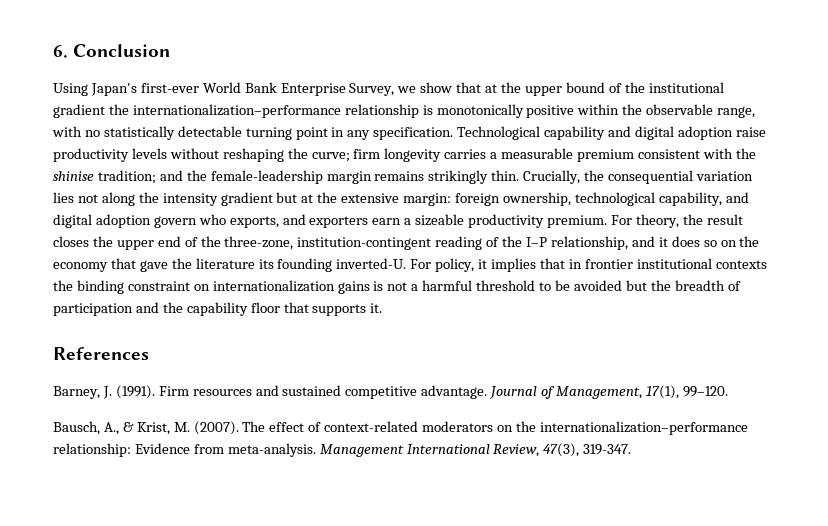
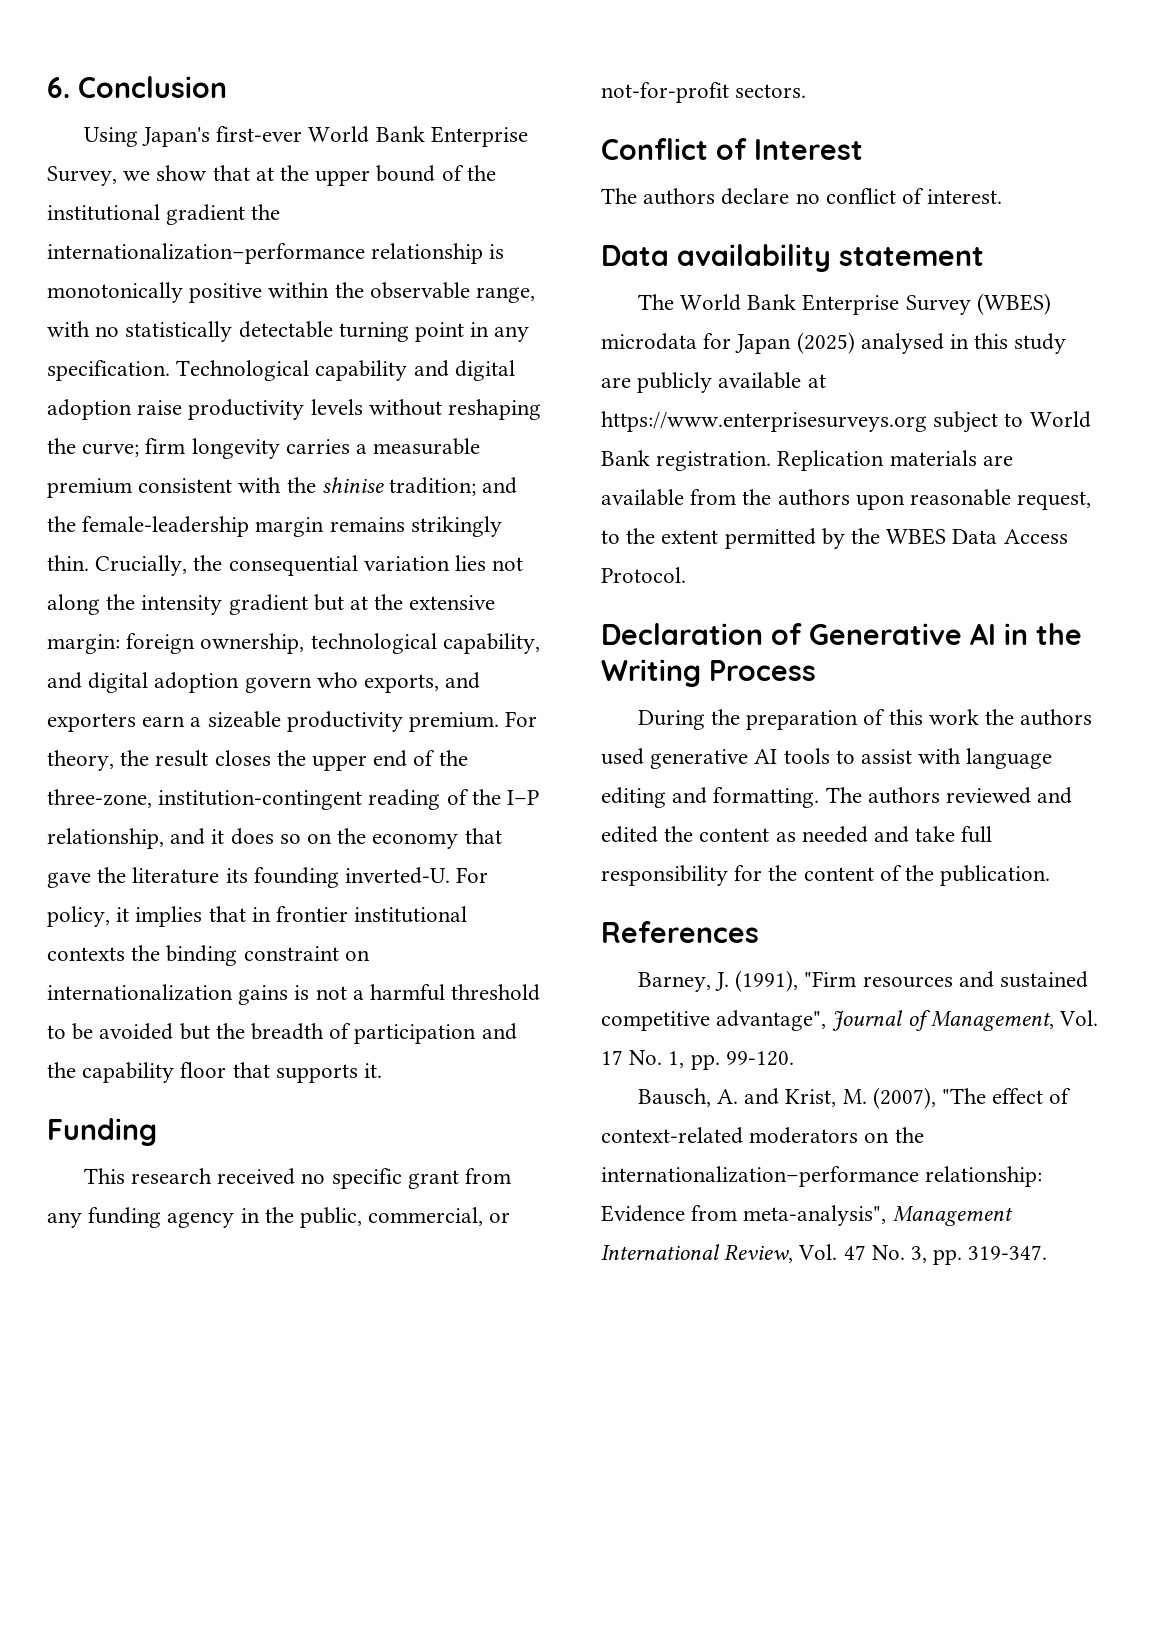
+ Funding
+ This research received no specific grant from any funding agency in the public, commercial, or not-for-profit sectors.
+ Conflict of Interest
+ The authors declare no conflict of interest.
+ Data availability statement
+ The World Bank Enterprise Survey (WBES) microdata for Japan (2025) analysed in this study are publicly available at https://www.enterprisesurveys.org subject to World Bank registration. Replication materials are available from the authors upon reasonable request, to the extent permitted by the WBES Data Access Protocol.
+ Declaration of Generative AI in the Writing Process
+ During the preparation of this work the authors used generative AI tools to assist with language editing and formatting. The authors reviewed and edited the content as needed and take full responsibility for the content of the publication.
- Barney, J. (1991). Firm resources and sustained competitive advantage. Journal of Management, 17(1), 99–120.
- Bausch, A., & Krist, M. (2007). The effect of context-related moderators on the internationalization–performance relationship: Evidence from meta-analysis. Management International Review, 47(3), 319-347.
+ Barney, J. (1991), "Firm resources and sustained competitive advantage", Journal of Management, Vol. 17 No. 1, pp. 99-120.
+ Bausch, A. and Krist, M. (2007), "The effect of context-related moderators on the internationalization–performance relationship: Evidence from meta-analysis", Management International Review, Vol. 47 No. 3, pp. 319-347.

